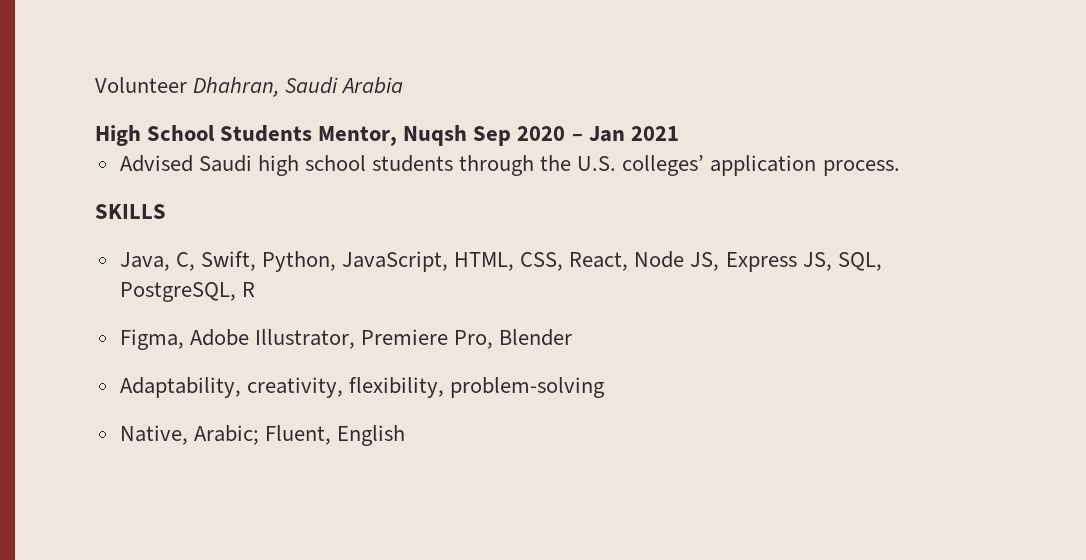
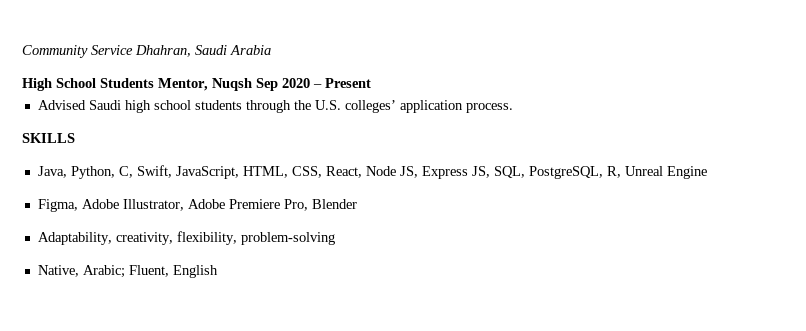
- Volunteer Dhahran, Saudi Arabia
+ Community Service Dhahran, Saudi Arabia
- High School Students Mentor, Nuqsh Sep 2020 – Jan 2021
+ High School Students Mentor, Nuqsh Sep 2020 – Present
- Java, C, Swift, Python, JavaScript, HTML, CSS, React, Node JS, Express JS, SQL, PostgreSQL, R
+ Java, Python, C, Swift, JavaScript, HTML, CSS, React, Node JS, Express JS, SQL, PostgreSQL, R, Unreal Engine
- Figma, Adobe Illustrator, Premiere Pro, Blender
+ Figma, Adobe Illustrator, Adobe Premiere Pro, Blender

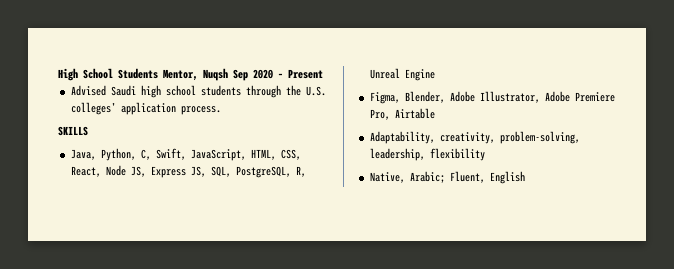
- Community Service Dhahran, Saudi Arabia
- Figma, Adobe Illustrator, Adobe Premiere Pro, Blender
+ Figma, Blender, Adobe Illustrator, Adobe Premiere Pro, Airtable
- Adaptability, creativity, flexibility, problem-solving
+ Adaptability, creativity, problem-solving, leadership, flexibility

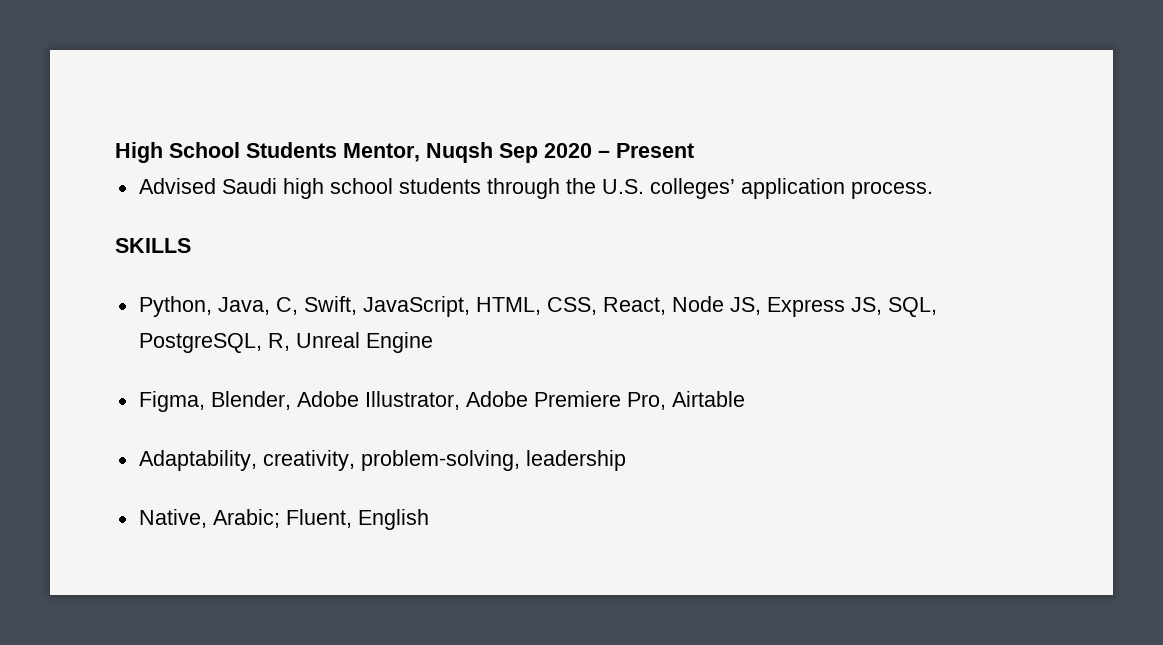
- Java, Python, C, Swift, JavaScript, HTML, CSS, React, Node JS, Express JS, SQL, PostgreSQL, R, Unreal Engine
+ Python, Java, C, Swift, JavaScript, HTML, CSS, React, Node JS, Express JS, SQL, PostgreSQL, R, Unreal Engine
- Adaptability, creativity, problem-solving, leadership, flexibility
+ Adaptability, creativity, problem-solving, leadership

